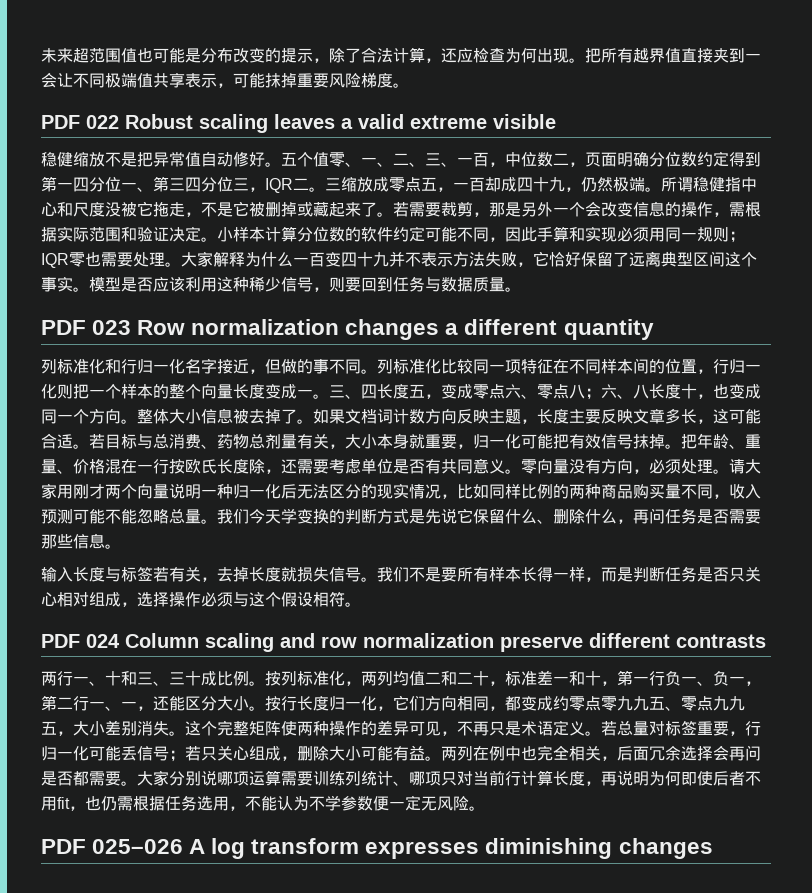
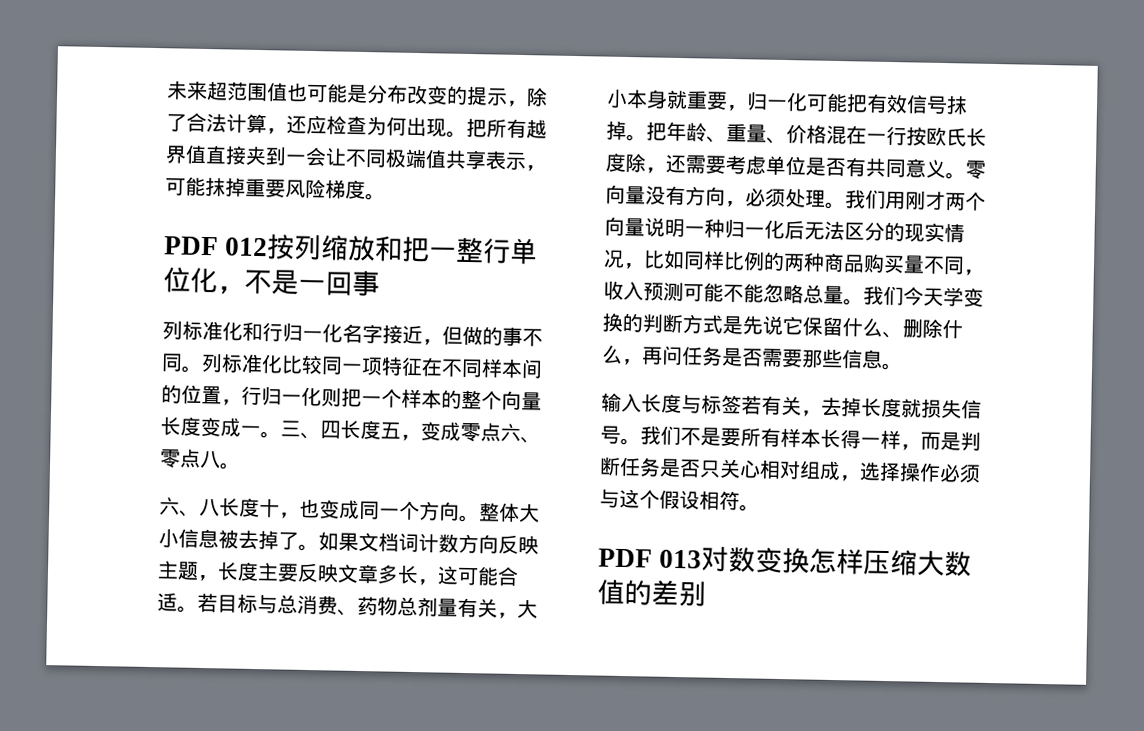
- PDF 022 Robust scaling leaves a valid extreme visible
- 稳健缩放不是把异常值自动修好。五个值零、一、二、三、一百，中位数二，页面明确分位数约定得到第一四分位一、第三四分位三，IQR二。三缩放成零点五，一百却成四十九，仍然极端。所谓稳健指中心和尺度没被它拖走，不是它被删掉或藏起来了。若需要裁剪，那是另外一个会改变信息的操作，需根据实际范围和验证决定。小样本计算分位数的软件约定可能不同，因此手算和实现必须用同一规则；IQR零也需要处理。大家解释为什么一百变四十九并不表示方法失败，它恰好保留了远离典型区间这个事实。模型是否应该利用这种稀少信号，则要回到任务与数据质量。
- PDF 023 Row normalization changes a different quantity
+ PDF 012按列缩放和把一整行单位化，不是一回事
- 三、四长度五，变成零点六、零点八；六、八长度十，也变成同一个方向。
+ 三、四长度五，变成零点六、零点八。
+ 六、八长度十，也变成同一个方向。
- 请大家用刚才两个向量说明一种归一化后无法区分的现实情况，比如同样比例的两种商品购买量不同，收入预测可能不能忽略总量。
+ 我们用刚才两个向量说明一种归一化后无法区分的现实情况，比如同样比例的两种商品购买量不同，收入预测可能不能忽略总量。
- PDF 024 Column scaling and row normalization preserve different contrasts
- 两行一、十和三、三十成比例。按列标准化，两列均值二和二十，标准差一和十，第一行负一、负一，第二行一、一，还能区分大小。按行长度归一化，它们方向相同，都变成约零点零九九五、零点九九五，大小差别消失。这个完整矩阵使两种操作的差异可见，不再只是术语定义。若总量对标签重要，行归一化可能丢信号；若只关心组成，删除大小可能有益。两列在例中也完全相关，后面冗余选择会再问是否都需要。大家分别说哪项运算需要训练列统计、哪项只对当前行计算长度，再说明为何即使后者不用fit，也仍需根据任务选用，不能认为不学参数便一定无风险。
- PDF 025–026 A log transform expresses diminishing changes
+ PDF 013对数变换怎样压缩大数值的差别

